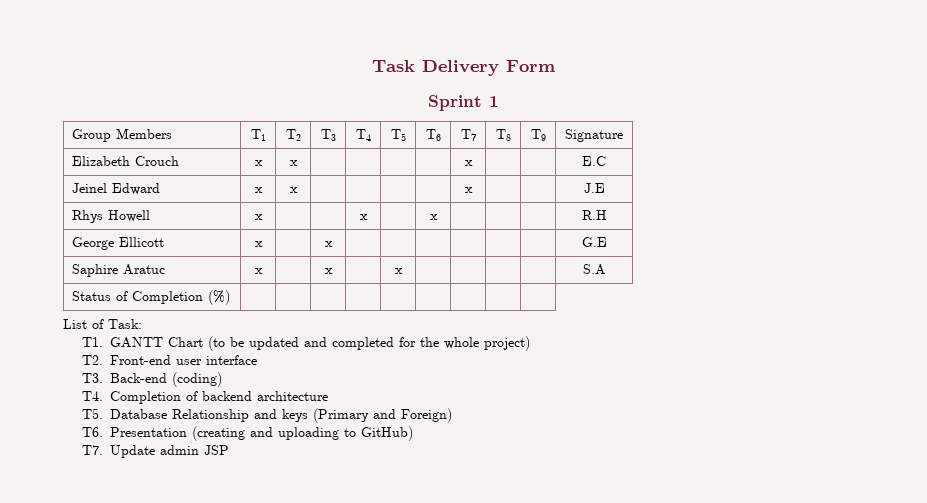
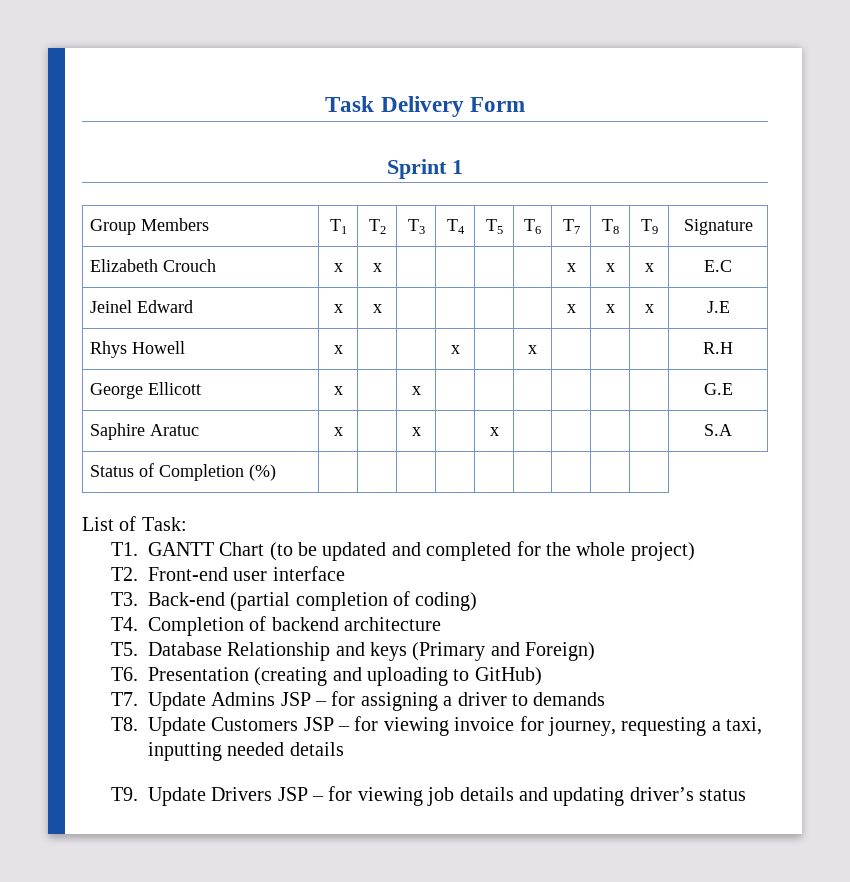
- Elizabeth Crouch | x | x | | | | | x | | | E.C
+ Elizabeth Crouch | x | x | | | | | x | x | x | E.C
- Jeinel Edward | x | x | | | | | x | | | J.E
+ Jeinel Edward | x | x | | | | | x | x | x | J.E
- T3. Back-end (coding)
+ T3. Back-end (partial completion of coding)
- T7. Update admin JSP
+ T7. Update Admins JSP – for assigning a driver to demands
+ T8. Update Customers JSP – for viewing invoice for journey, requesting a taxi, inputting needed details
+ T9. Update Drivers JSP – for viewing job details and updating driver’s status

